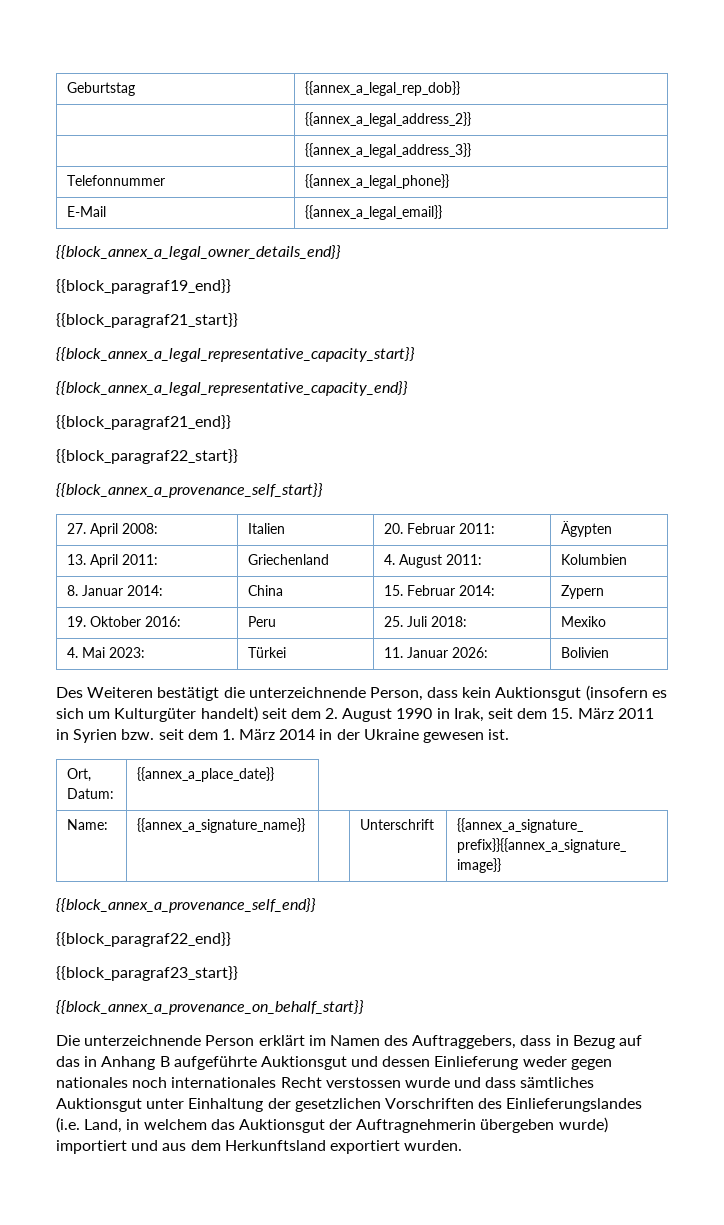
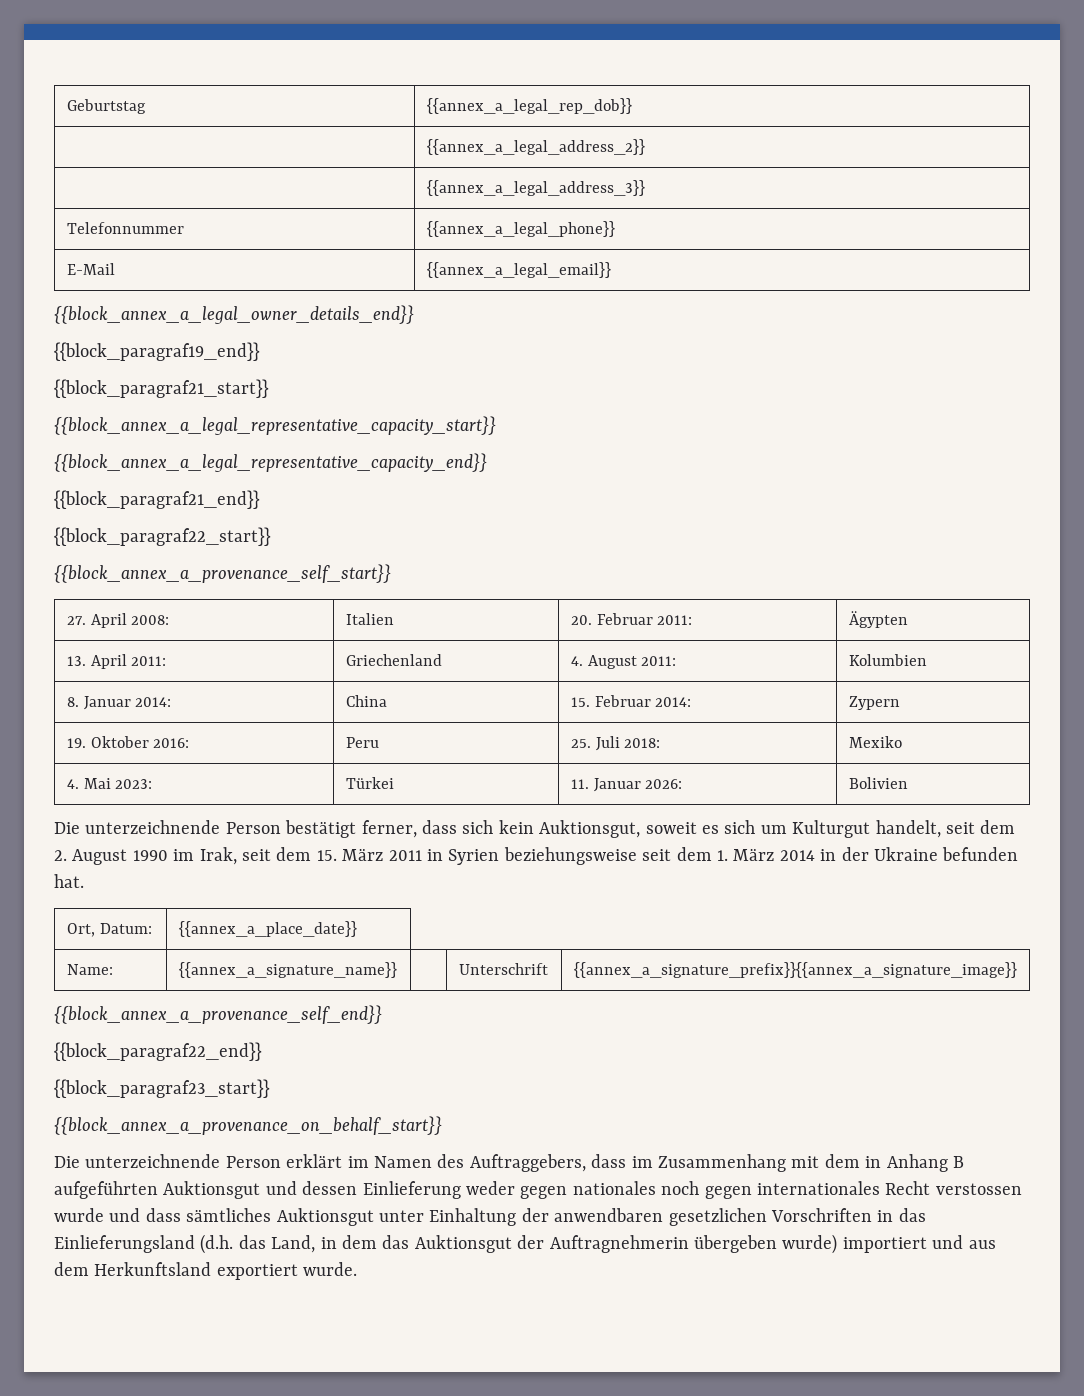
- Des Weiteren bestätigt die unterzeichnende Person, dass kein Auktionsgut (insofern es sich um Kulturgüter handelt) seit dem 2. August 1990 in Irak, seit dem 15. März 2011 in Syrien bzw. seit dem 1. März 2014 in der Ukraine gewesen ist.
+ Die unterzeichnende Person bestätigt ferner, dass sich kein Auktionsgut, soweit es sich um Kulturgut handelt, seit dem 2. August 1990 im Irak, seit dem 15. März 2011 in Syrien beziehungsweise seit dem 1. März 2014 in der Ukraine befunden hat.
- Die unterzeichnende Person erklärt im Namen des Auftraggebers, dass in Bezug auf das in Anhang B aufgeführte Auktionsgut und dessen Einlieferung weder gegen nationales noch internationales Recht verstossen wurde und dass sämtliches Auktionsgut unter Einhaltung der gesetzlichen Vorschriften des Einlieferungslandes (i.e. Land, in welchem das Auktionsgut der Auftragnehmerin übergeben wurde) importiert und aus dem Herkunftsland exportiert wurden.
+ Die unterzeichnende Person erklärt im Namen des Auftraggebers, dass im Zusammenhang mit dem in Anhang B aufgeführten Auktionsgut und dessen Einlieferung weder gegen nationales noch gegen internationales Recht verstossen wurde und dass sämtliches Auktionsgut unter Einhaltung der anwendbaren gesetzlichen Vorschriften in das Einlieferungsland (d.h. das Land, in dem das Auktionsgut der Auftragnehmerin übergeben wurde) importiert und aus dem Herkunftsland exportiert wurde.

